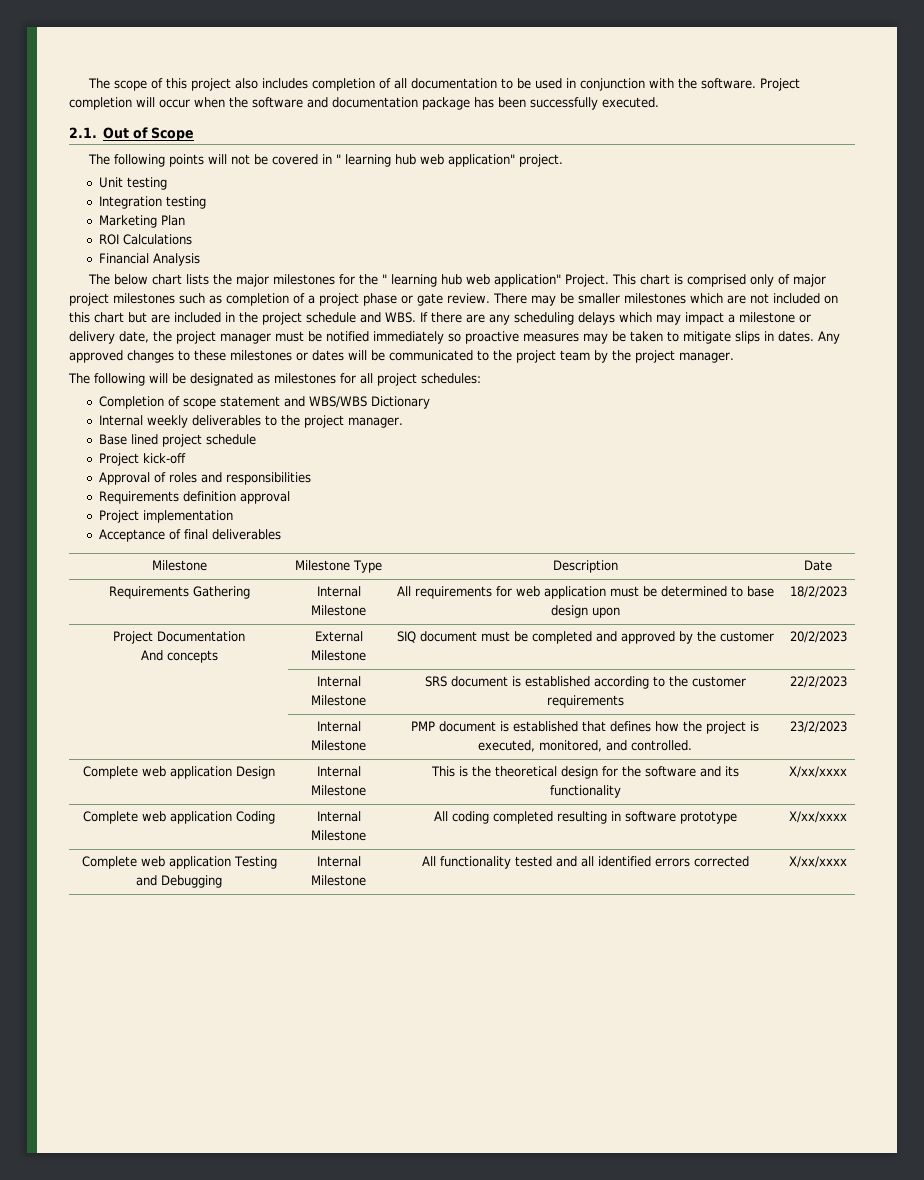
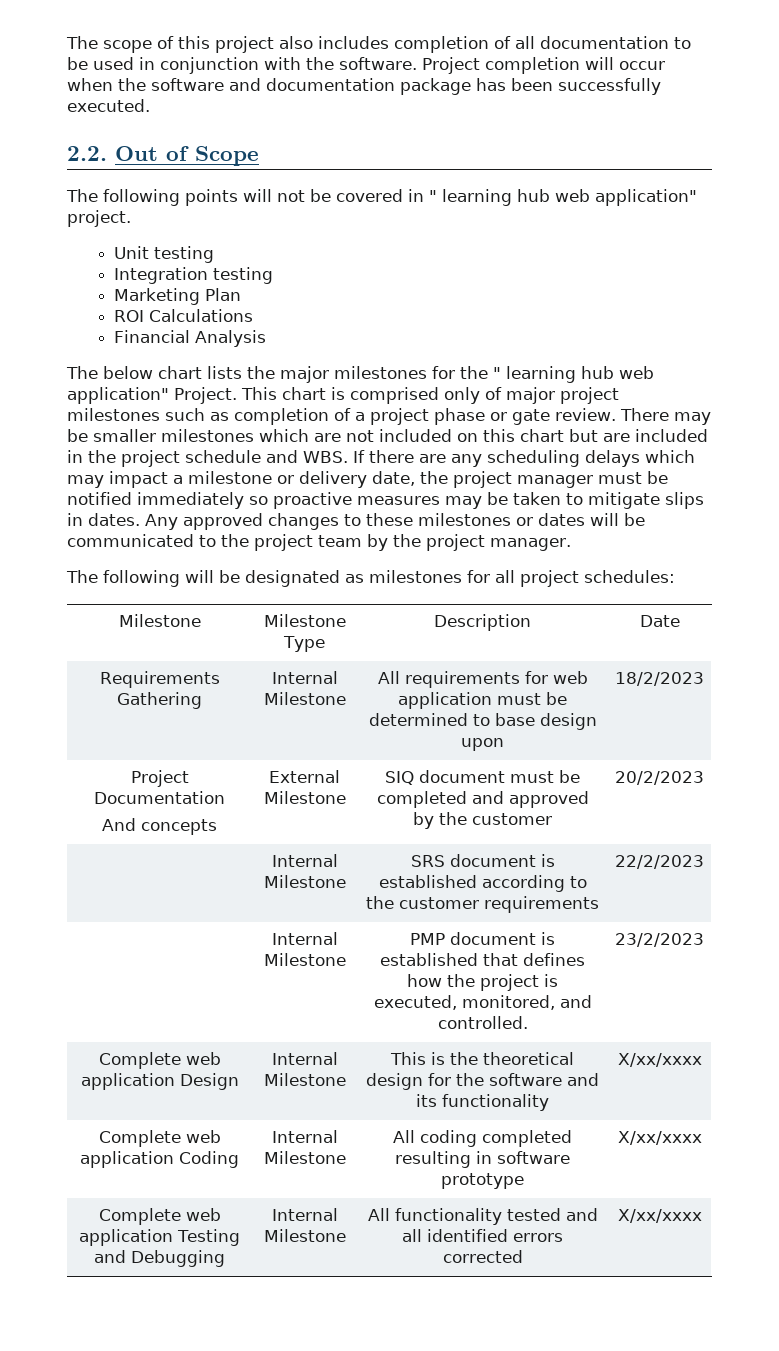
- 2.1. Out of Scope
+ 2.2. Out of Scope
- Completion of scope statement and WBS/WBS Dictionary
- Internal weekly deliverables to the project manager.
- Base lined project schedule
- Project kick-off
- Approval of roles and responsibilities
- Requirements definition approval
- Project implementation
- Acceptance of final deliverables

